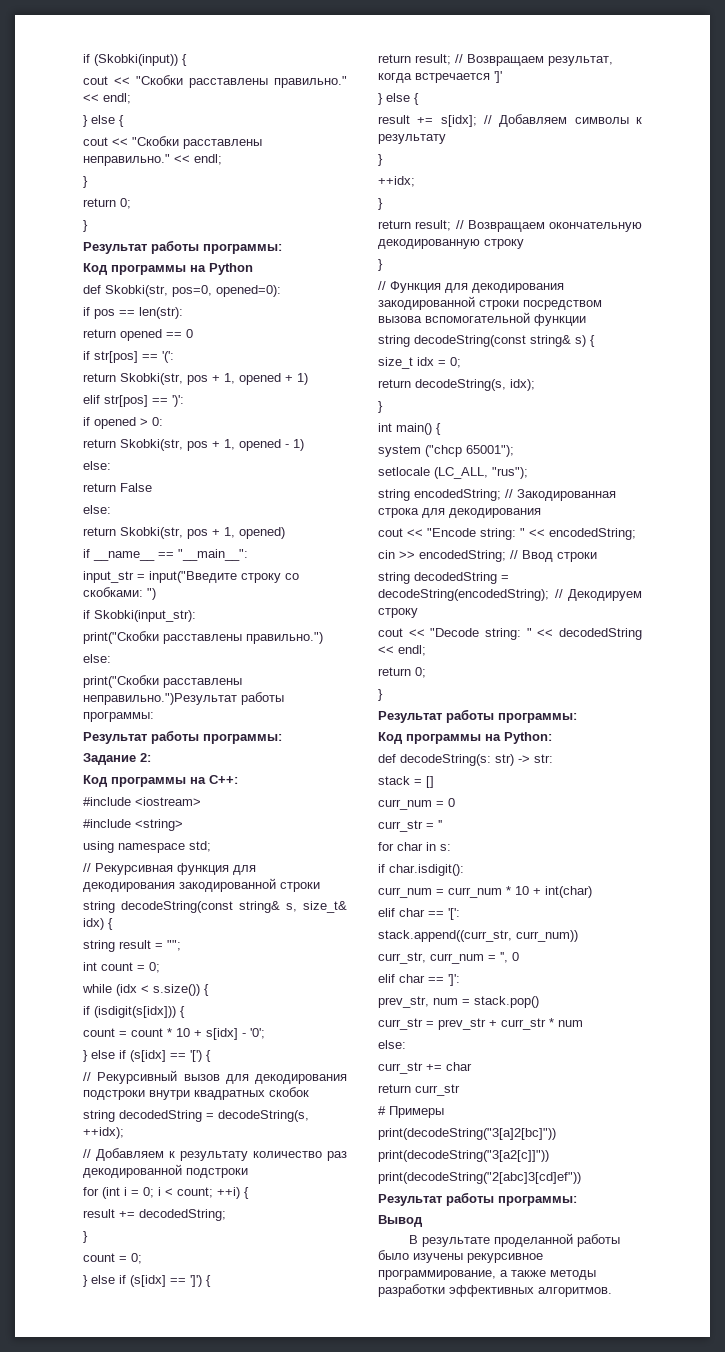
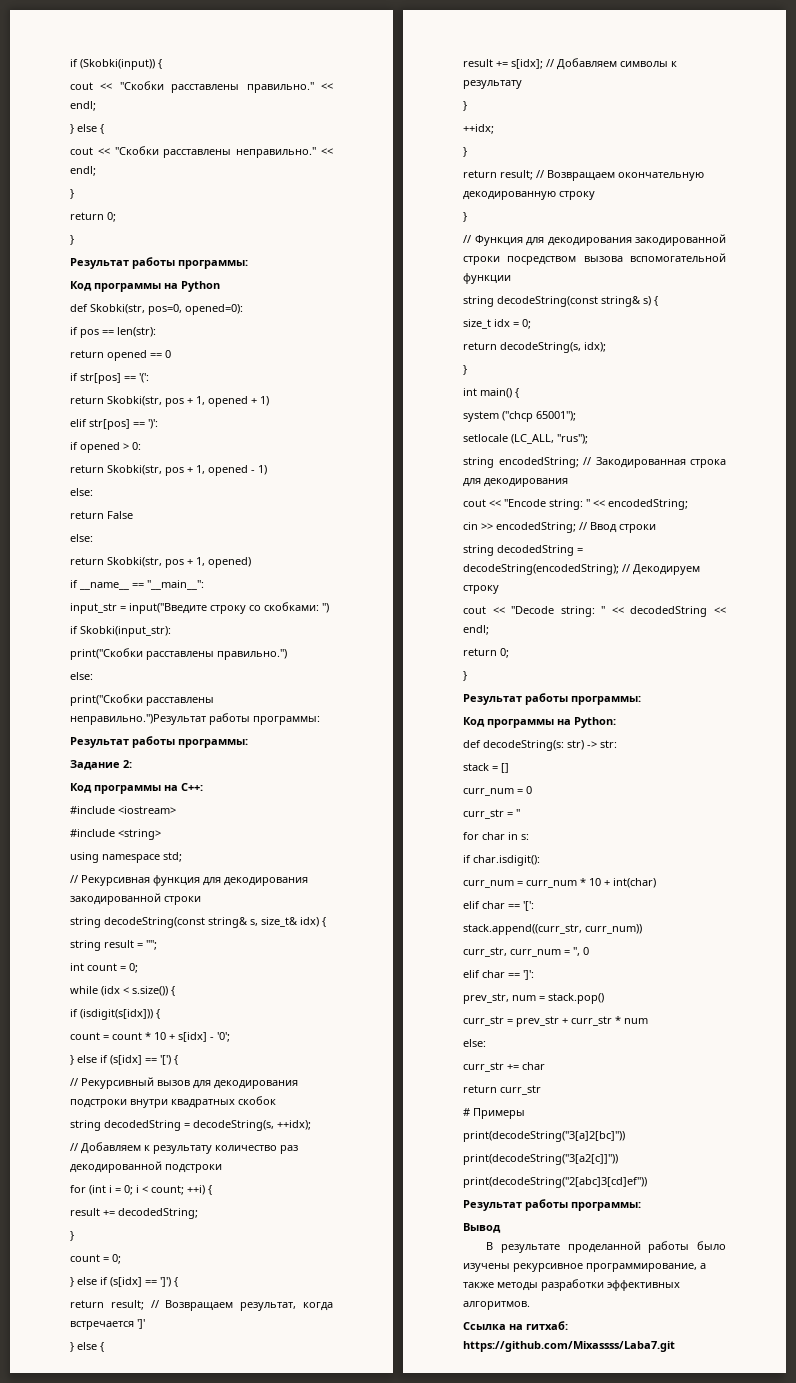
+ Ссылка на гитхаб: https://github.com/Mixassss/Laba7.git

